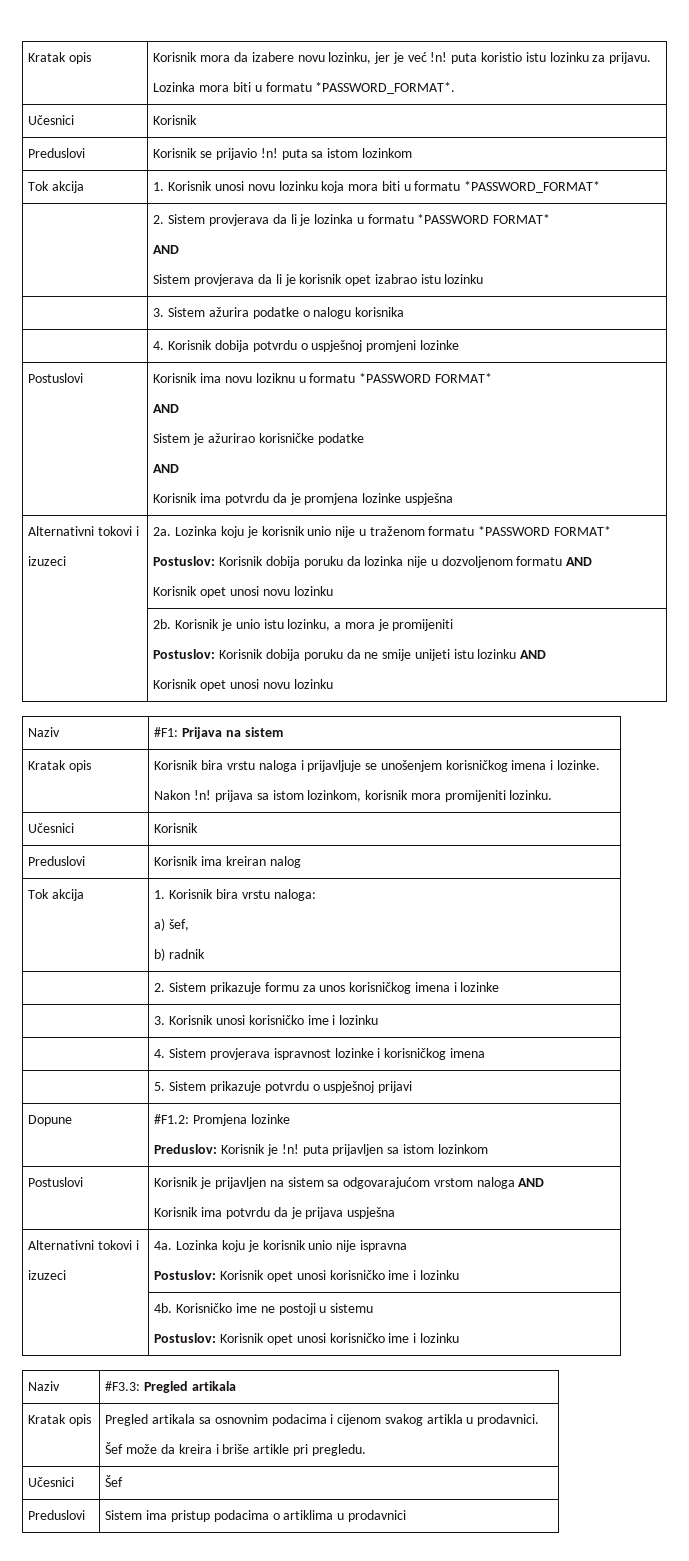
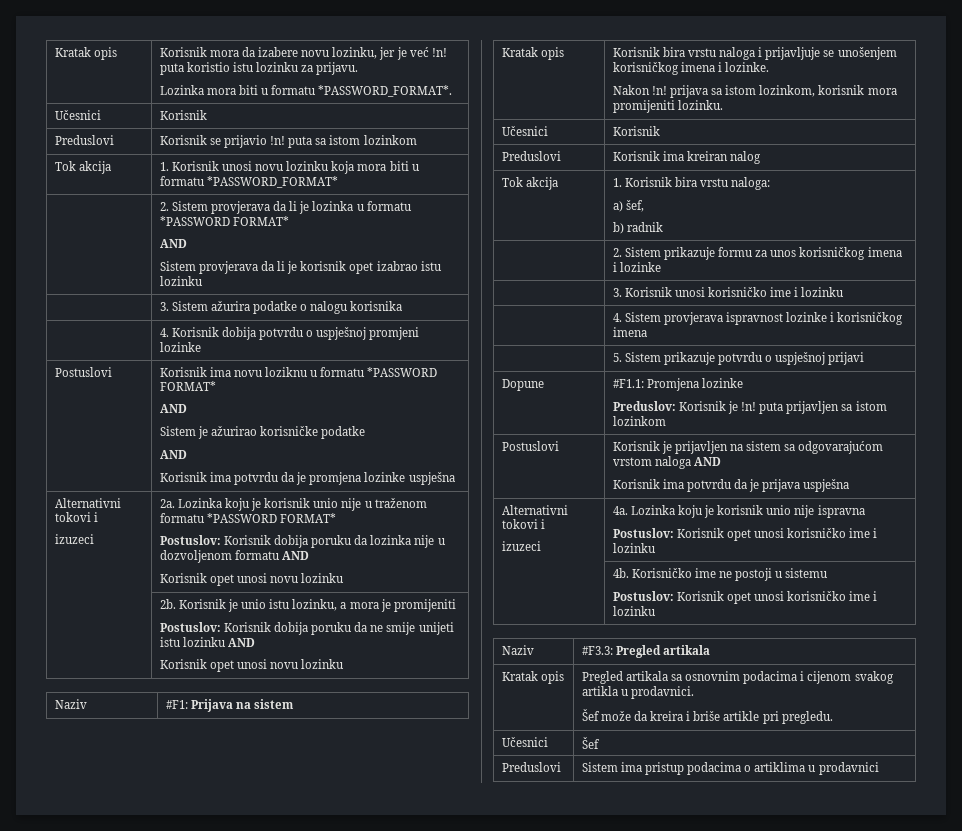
- Dopune | #F1.2: Promjena lozinke
+ Dopune | #F1.1: Promjena lozinke

